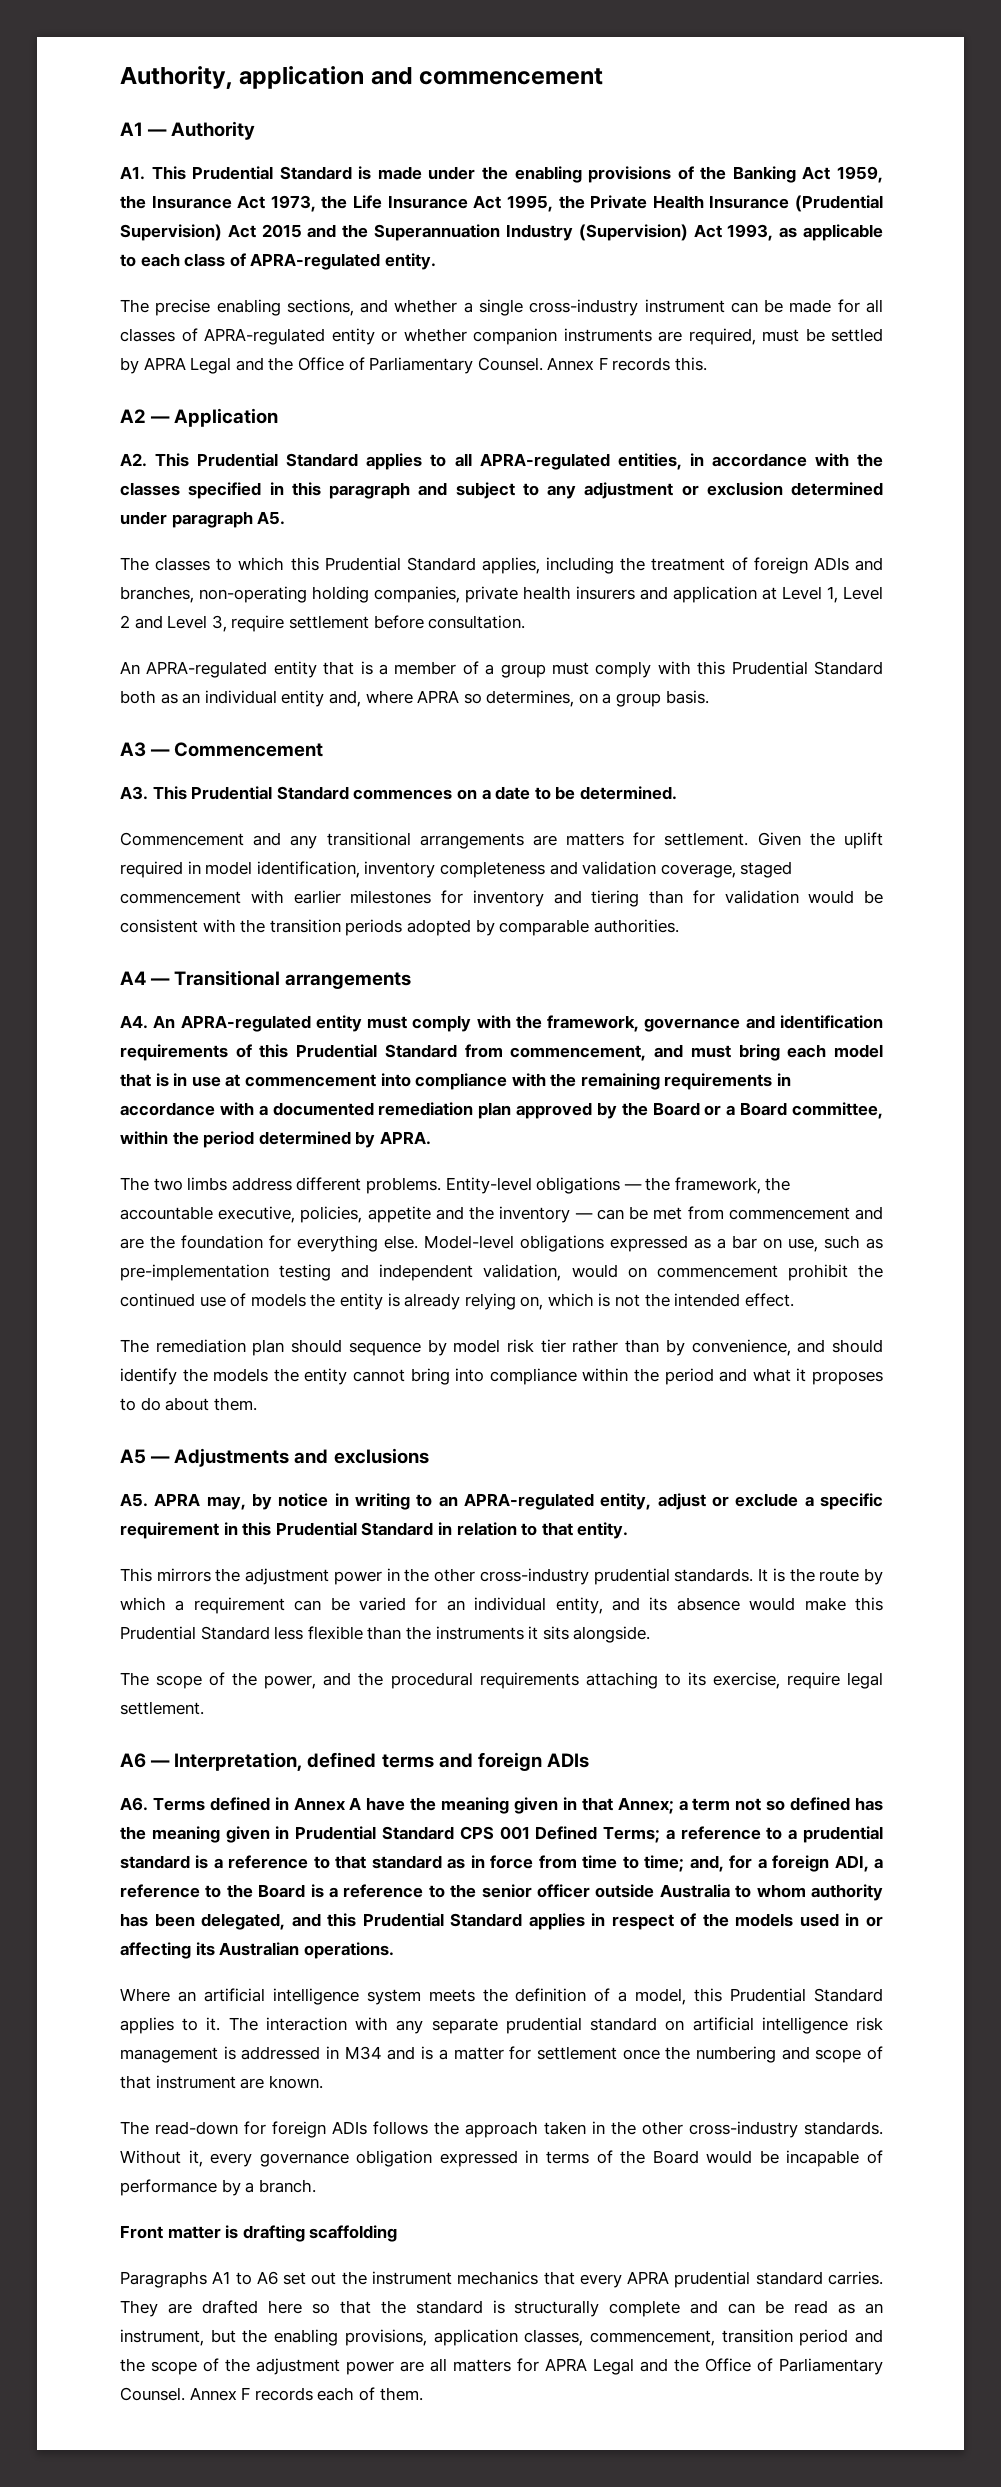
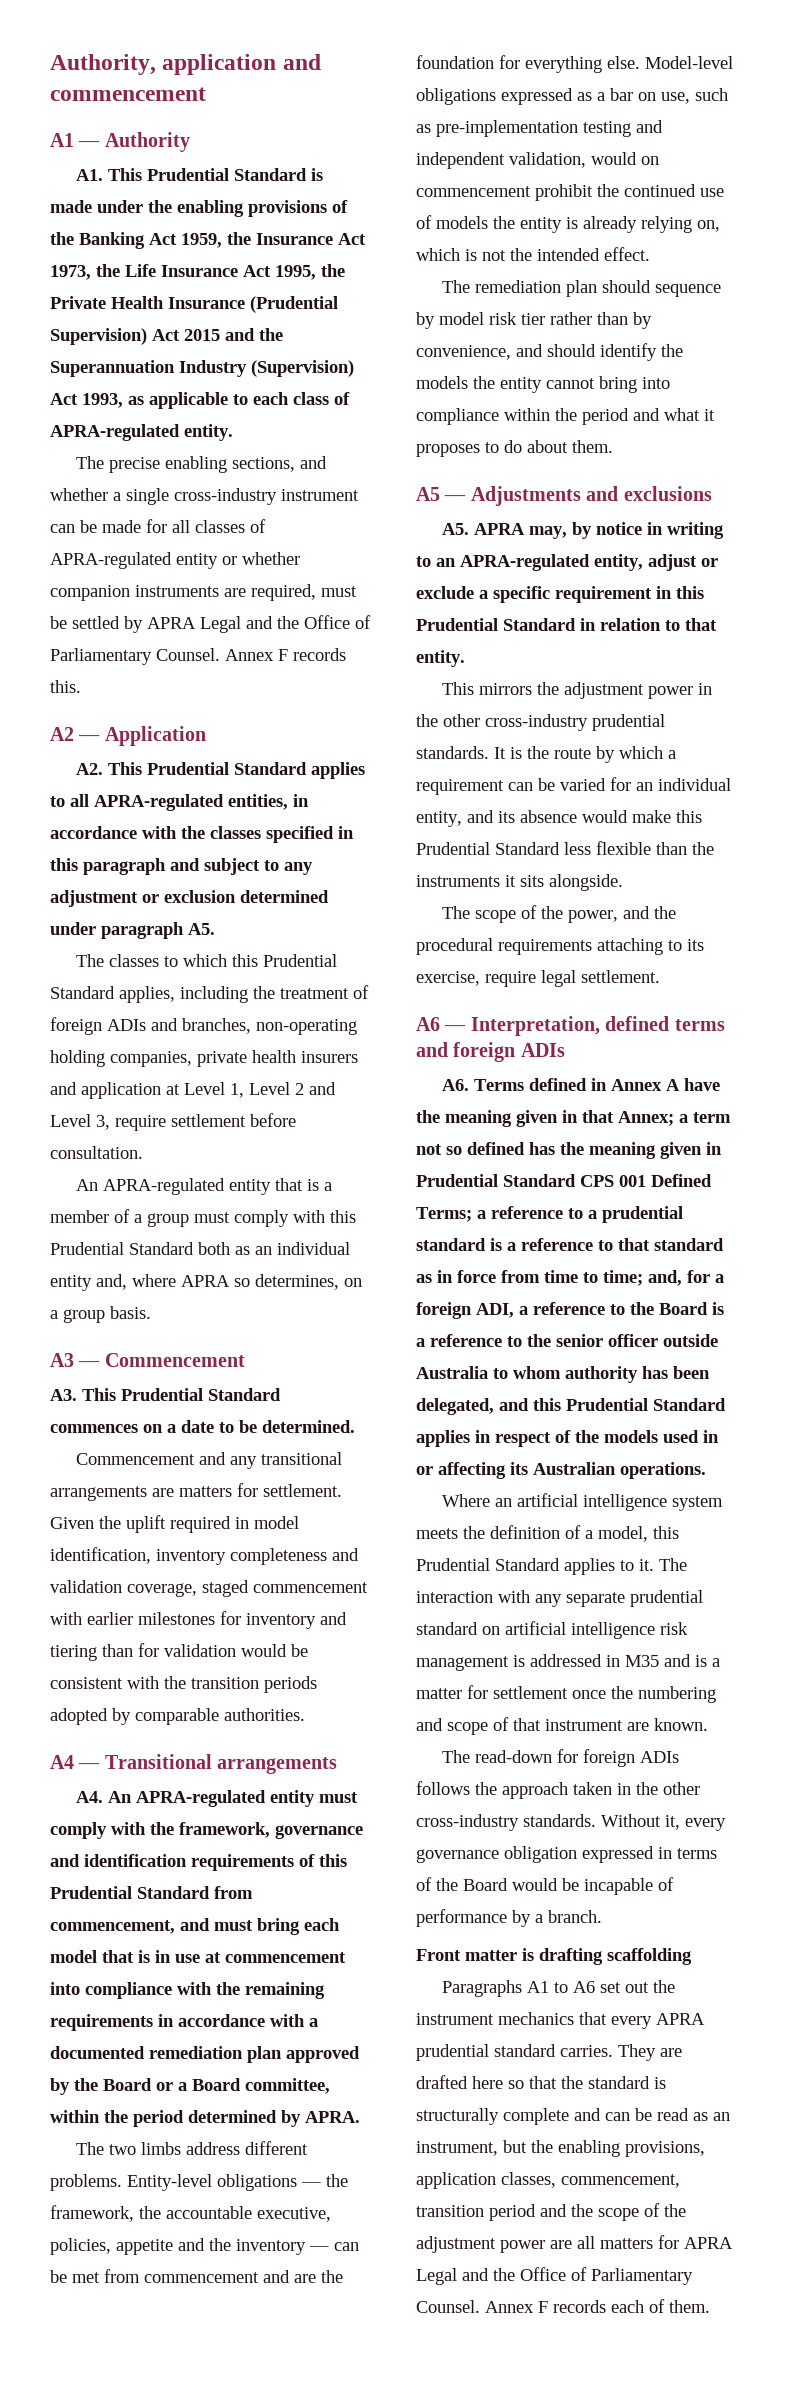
- The interaction with any separate prudential standard on artificial intelligence risk management is addressed in M34 and is a matter for settlement once the numbering and scope of that instrument are known.
+ The interaction with any separate prudential standard on artificial intelligence risk management is addressed in M35 and is a matter for settlement once the numbering and scope of that instrument are known.

